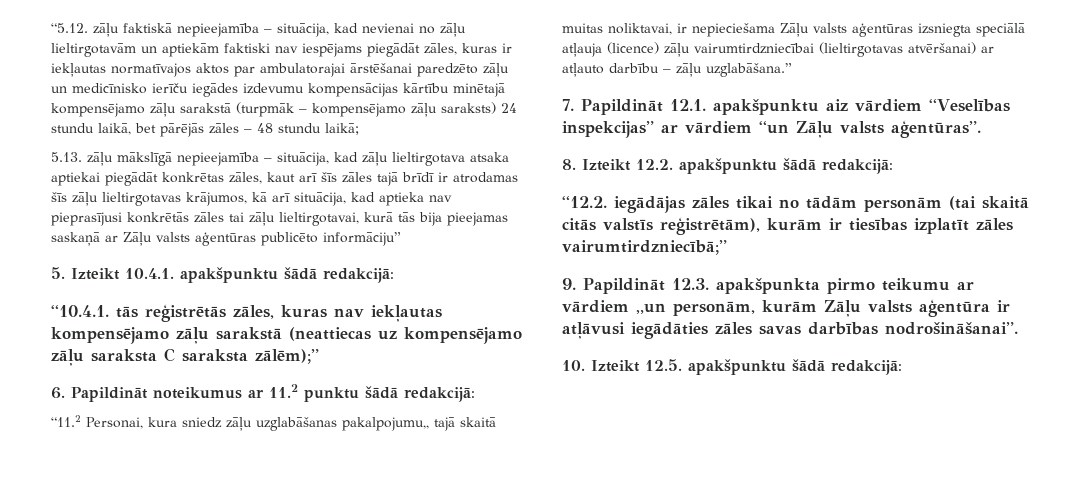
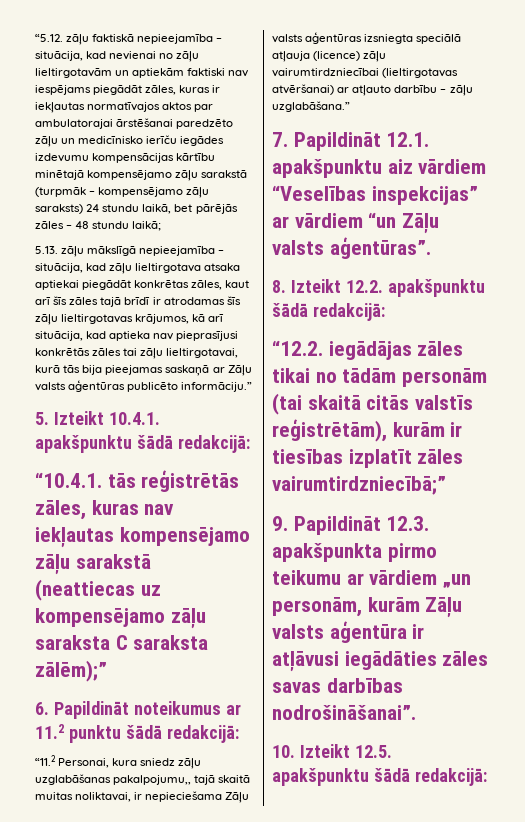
- 5.13. zāļu mākslīgā nepieejamība – situācija, kad zāļu lieltirgotava atsaka aptiekai piegādāt konkrētas zāles, kaut arī šīs zāles tajā brīdī ir atrodamas šīs zāļu lieltirgotavas krājumos, kā arī situācija, kad aptieka nav pieprasījusi konkrētās zāles tai zāļu lieltirgotavai, kurā tās bija pieejamas saskaņā ar Zāļu valsts aģentūras publicēto informāciju”
+ 5.13. zāļu mākslīgā nepieejamība – situācija, kad zāļu lieltirgotava atsaka aptiekai piegādāt konkrētas zāles, kaut arī šīs zāles tajā brīdī ir atrodamas šīs zāļu lieltirgotavas krājumos, kā arī situācija, kad aptieka nav pieprasījusi konkrētās zāles tai zāļu lieltirgotavai, kurā tās bija pieejamas saskaņā ar Zāļu valsts aģentūras publicēto informāciju.”

